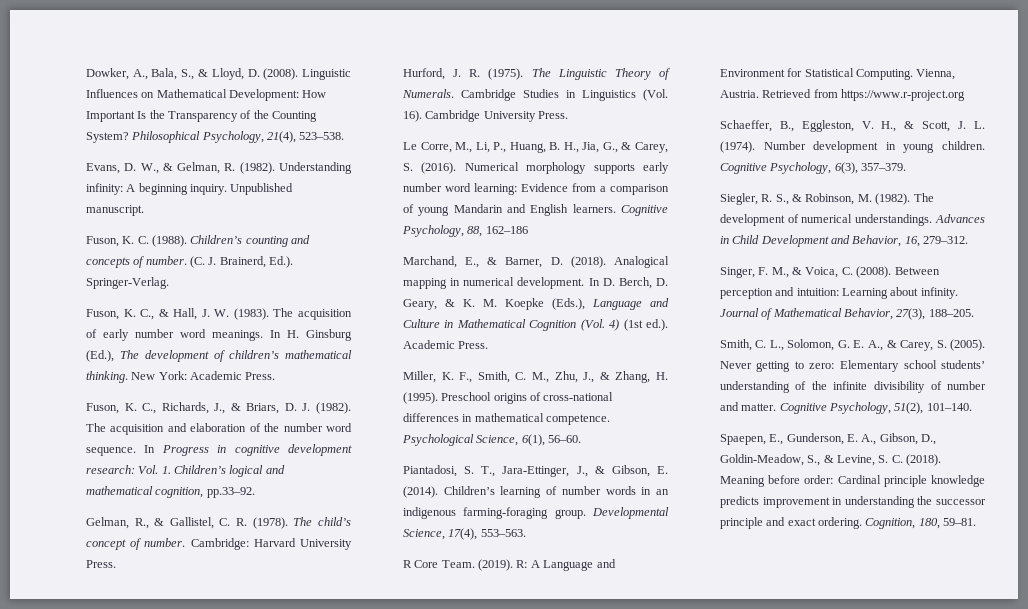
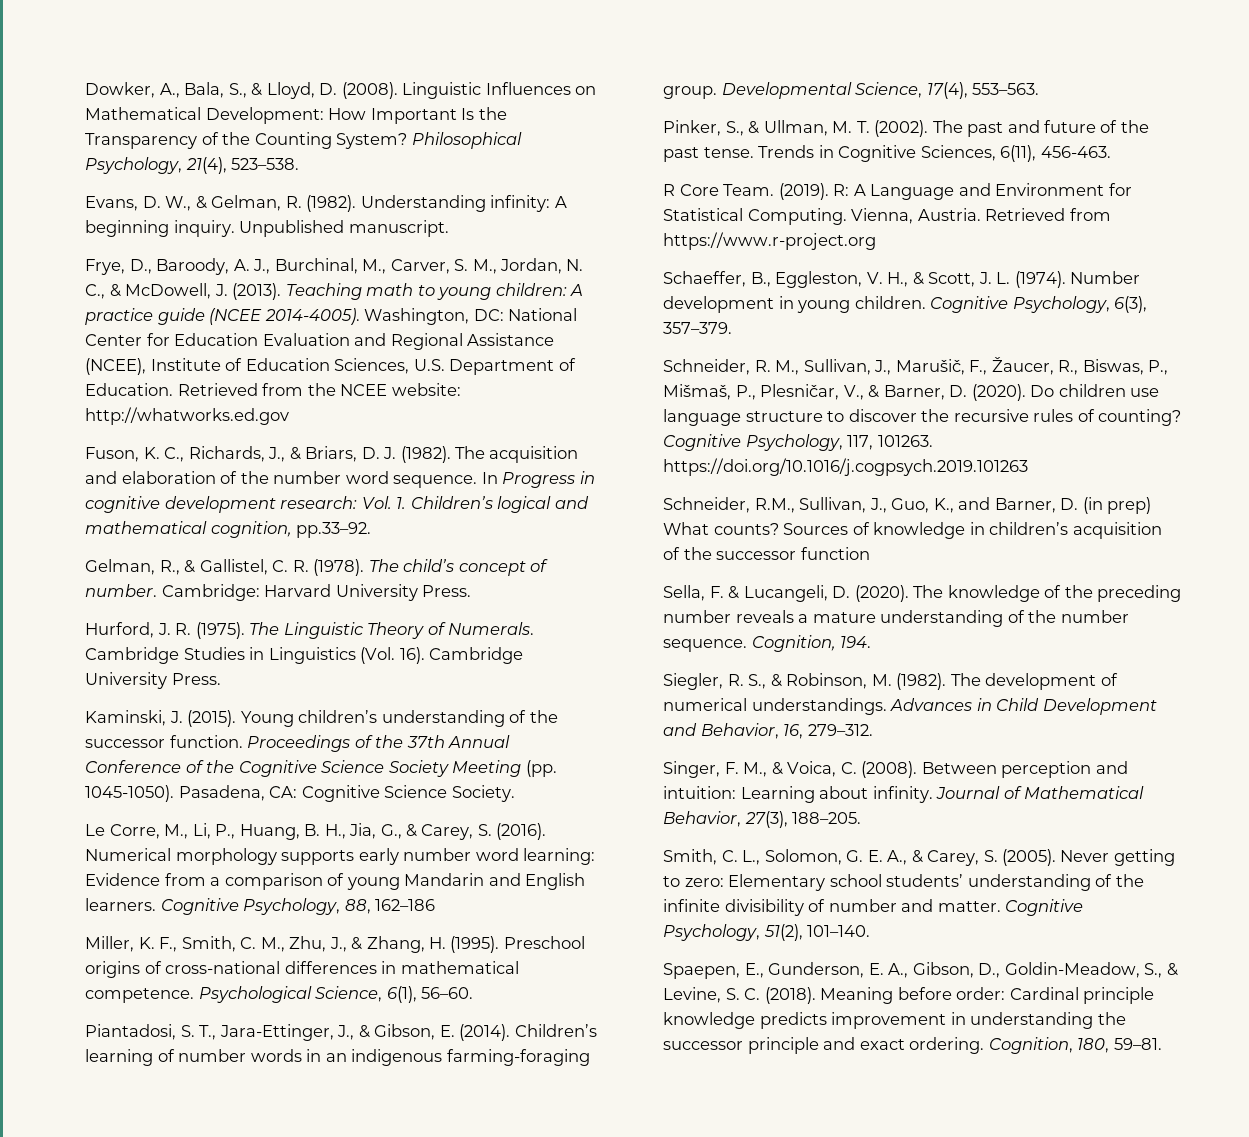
- Fuson, K. C. (1988). Children’s counting and concepts of number. (C. J. Brainerd, Ed.). Springer-Verlag.
- Fuson, K. C., & Hall, J. W. (1983). The acquisition of early number word meanings. In H. Ginsburg (Ed.), The development of children’s mathematical thinking. New York: Academic Press.
+ Frye, D., Baroody, A. J., Burchinal, M., Carver, S. M., Jordan, N. C., & McDowell, J. (2013). Teaching math to young children: A practice guide (NCEE 2014-4005). Washington, DC: National Center for Education Evaluation and Regional Assistance (NCEE), Institute of Education Sciences, U.S. Department of Education. Retrieved from the NCEE website: http://whatworks.ed.gov
+ Kaminski, J. (2015). Young children’s understanding of the successor function. Proceedings of the 37th Annual Conference of the Cognitive Science Society Meeting (pp. 1045-1050). Pasadena, CA: Cognitive Science Society.
- Marchand, E., & Barner, D. (2018). Analogical mapping in numerical development. In D. Berch, D. Geary, & K. M. Koepke (Eds.), Language and Culture in Mathematical Cognition (Vol. 4) (1st ed.). Academic Press.
+ Pinker, S., & Ullman, M. T. (2002). The past and future of the past tense. Trends in Cognitive Sciences, 6(11), 456-463.
+ Schneider, R. M., Sullivan, J., Marušič, F., Žaucer, R., Biswas, P., Mišmaš, P., Plesničar, V., & Barner, D. (2020). Do children use language structure to discover the recursive rules of counting? Cognitive Psychology, 117, 101263. https://doi.org/10.1016/j.cogpsych.2019.101263
+ Schneider, R.M., Sullivan, J., Guo, K., and Barner, D. (in prep) What counts? Sources of knowledge in children’s acquisition of the successor function
+ Sella, F. & Lucangeli, D. (2020). The knowledge of the preceding number reveals a mature understanding of the number sequence. Cognition, 194.

